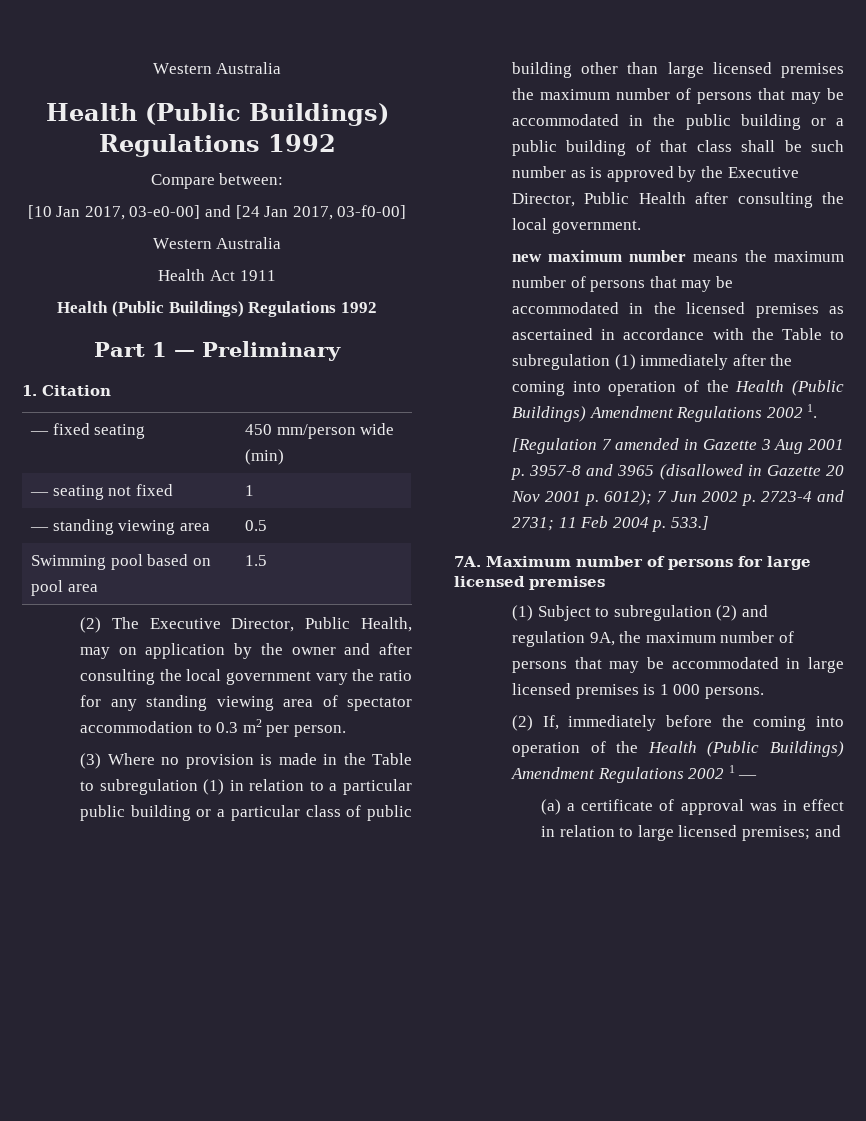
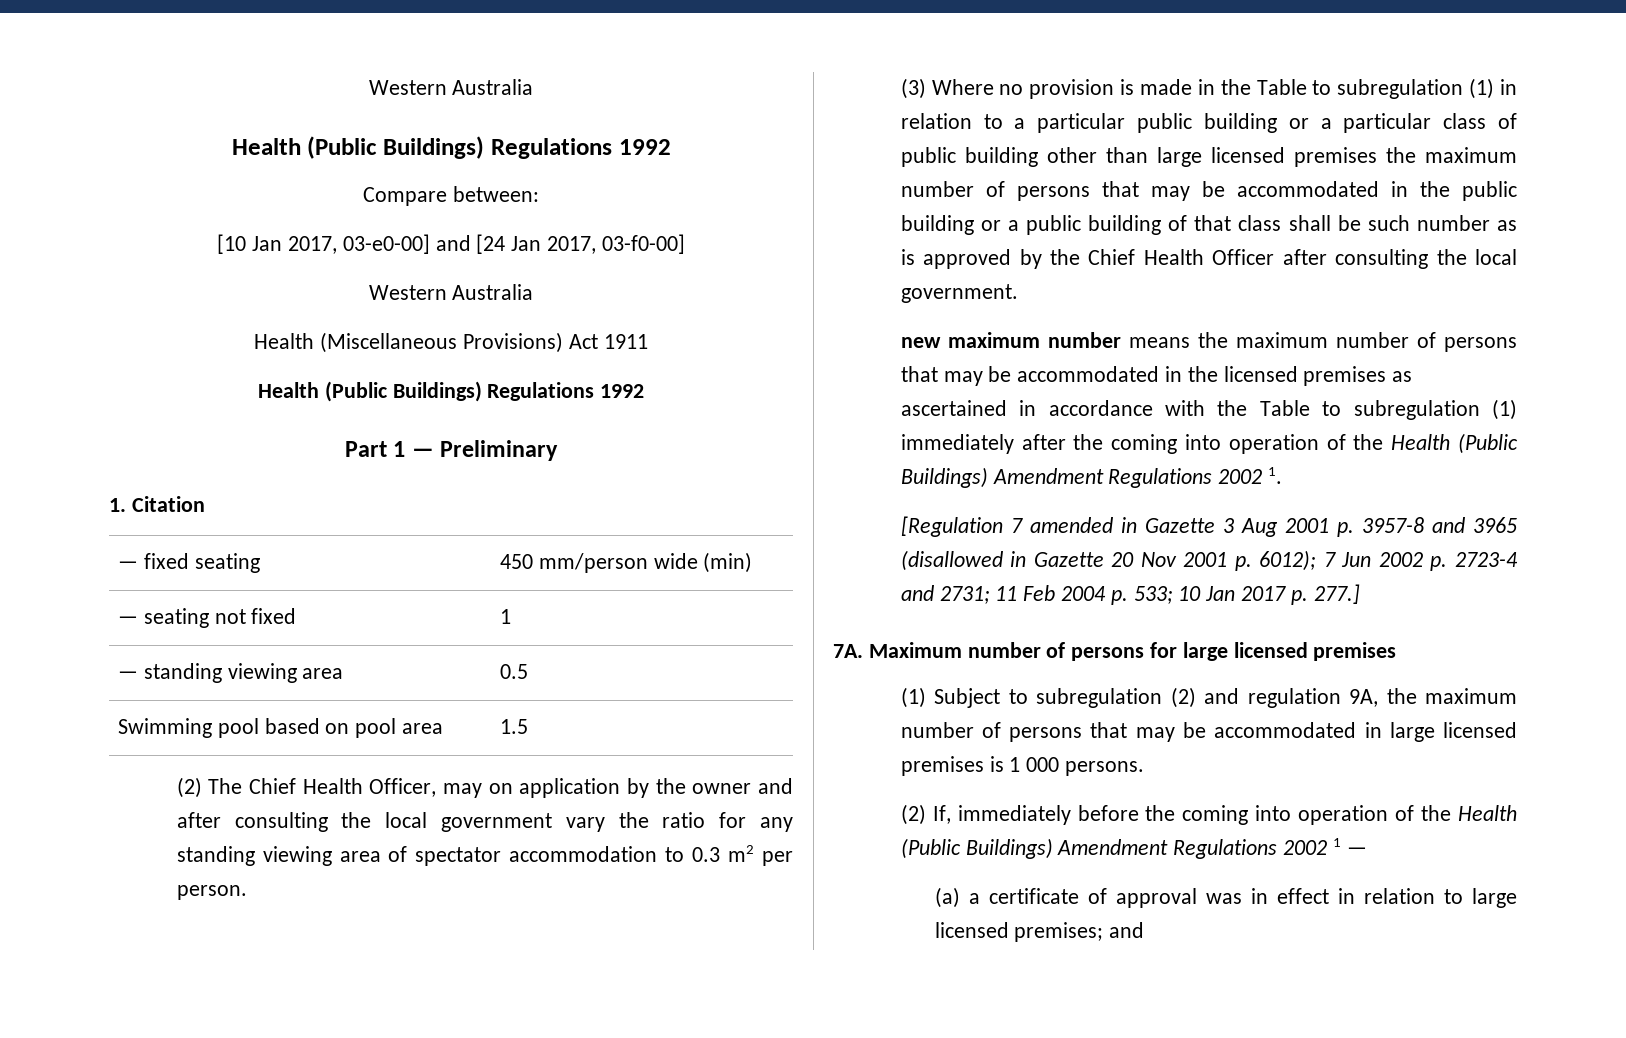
- Health Act 1911
+ Health (Miscellaneous Provisions) Act 1911
- (2) The Executive Director, Public Health, may on application by the owner and after consulting the local government vary the ratio for any standing viewing area of spectator accommodation to 0.3 m2 per person.
+ (2) The Chief Health Officer, may on application by the owner and after consulting the local government vary the ratio for any standing viewing area of spectator accommodation to 0.3 m2 per person.
- (3) Where no provision is made in the Table to subregulation (1) in relation to a particular public building or a particular class of public building other than large licensed premises the maximum number of persons that may be accommodated in the public building or a public building of that class shall be such number as is approved by the Executive Director, Public Health after consulting the local government.
+ (3) Where no provision is made in the Table to subregulation (1) in relation to a particular public building or a particular class of public building other than large licensed premises the maximum number of persons that may be accommodated in the public building or a public building of that class shall be such number as is approved by the Chief Health Officer after consulting the local government.
- [Regulation 7 amended in Gazette 3 Aug 2001 p. 3957-8 and 3965 (disallowed in Gazette 20 Nov 2001 p. 6012); 7 Jun 2002 p. 2723-4 and 2731; 11 Feb 2004 p. 533.]
+ [Regulation 7 amended in Gazette 3 Aug 2001 p. 3957-8 and 3965 (disallowed in Gazette 20 Nov 2001 p. 6012); 7 Jun 2002 p. 2723-4 and 2731; 11 Feb 2004 p. 533; 10 Jan 2017 p. 277.]

